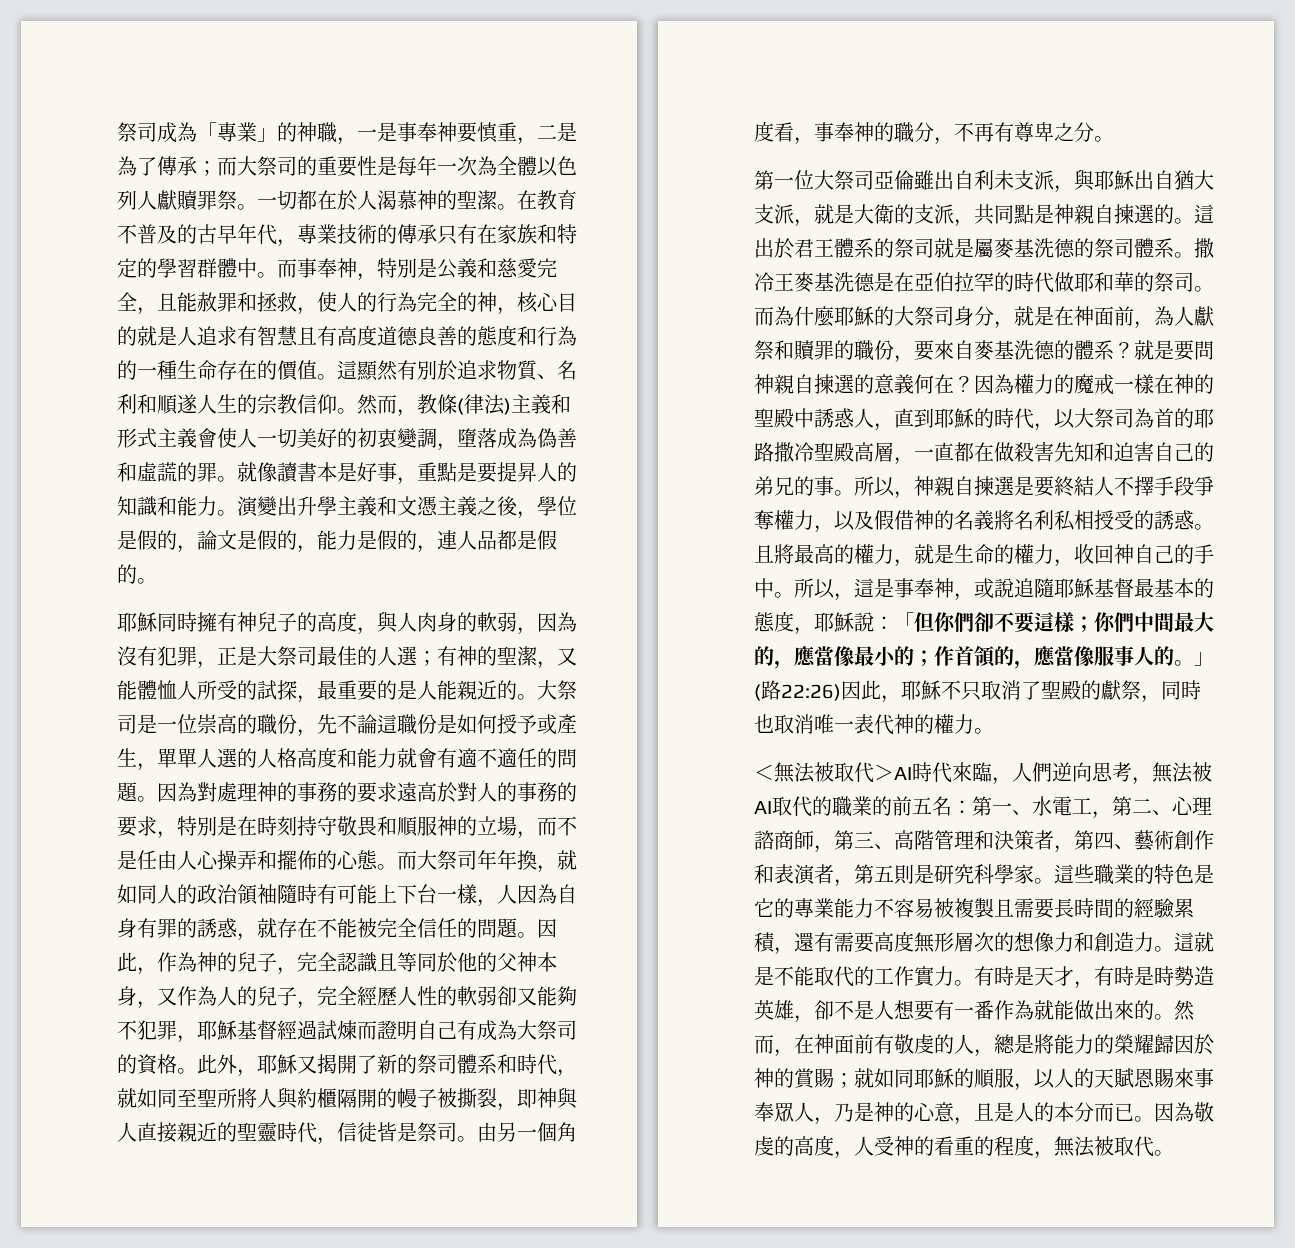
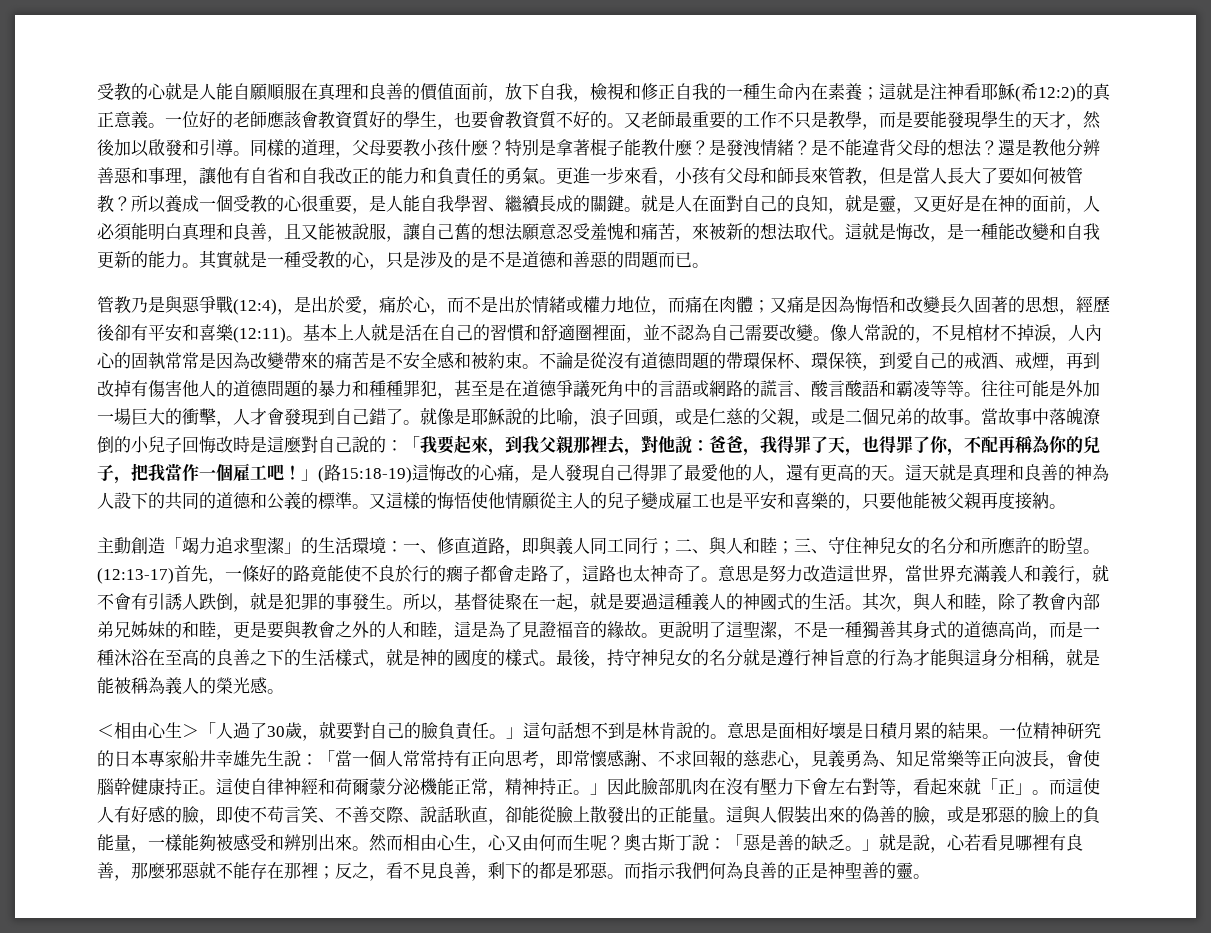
- 祭司成為「專業」的神職，一是事奉神要慎重，二是為了傳承；而大祭司的重要性是每年一次為全體以色列人獻贖罪祭。一切都在於人渴慕神的聖潔。在教育不普及的古早年代，專業技術的傳承只有在家族和特定的學習群體中。而事奉神，特別是公義和慈愛完全，且能赦罪和拯救，使人的行為完全的神，核心目的就是人追求有智慧且有高度道德良善的態度和行為的一種生命存在的價值。這顯然有別於追求物質、名利和順遂人生的宗教信仰。然而，教條(律法)主義和形式主義會使人一切美好的初衷變調，墮落成為偽善和虛謊的罪。就像讀書本是好事，重點是要提昇人的知識和能力。演變出升學主義和文憑主義之後，學位是假的，論文是假的，能力是假的，連人品都是假的。
- 耶穌同時擁有神兒子的高度，與人肉身的軟弱，因為沒有犯罪，正是大祭司最佳的人選；有神的聖潔，又能體恤人所受的試探，最重要的是人能親近的。大祭司是一位崇高的職份，先不論這職份是如何授予或產生，單單人選的人格高度和能力就會有適不適任的問題。因為對處理神的事務的要求遠高於對人的事務的要求，特別是在時刻持守敬畏和順服神的立場，而不是任由人心操弄和擺佈的心態。而大祭司年年換，就如同人的政治領袖隨時有可能上下台一樣，人因為自身有罪的誘惑，就存在不能被完全信任的問題。因此，作為神的兒子，完全認識且等同於他的父神本身，又作為人的兒子，完全經歷人性的軟弱卻又能夠不犯罪，耶穌基督經過試煉而證明自己有成為大祭司的資格。此外，耶穌又揭開了新的祭司體系和時代，就如同至聖所將人與約櫃隔開的幔子被撕裂，即神與人直接親近的聖靈時代，信徒皆是祭司。由另一個角度看，事奉神的職分，不再有尊卑之分。
- 第一位大祭司亞倫雖出自利未支派，與耶穌出自猶大支派，就是大衛的支派，共同點是神親自揀選的。這出於君王體系的祭司就是屬麥基洗德的祭司體系。撒冷王麥基洗德是在亞伯拉罕的時代做耶和華的祭司。而為什麼耶穌的大祭司身分，就是在神面前，為人獻祭和贖罪的職份，要來自麥基洗德的體系？就是要問神親自揀選的意義何在？因為權力的魔戒一樣在神的聖殿中誘惑人，直到耶穌的時代，以大祭司為首的耶路撒冷聖殿高層，一直都在做殺害先知和迫害自己的弟兄的事。所以，神親自揀選是要終結人不擇手段爭奪權力，以及假借神的名義將名利私相授受的誘惑。且將最高的權力，就是生命的權力，收回神自己的手中。所以，這是事奉神，或說追隨耶穌基督最基本的態度，耶穌說：「但你們卻不要這樣；你們中間最大的，應當像最小的；作首領的，應當像服事人的。」(路22:26)因此，耶穌不只取消了聖殿的獻祭，同時也取消唯一表代神的權力。
- ＜無法被取代＞AI時代來臨，人們逆向思考，無法被AI取代的職業的前五名：第一、水電工，第二、心理諮商師，第三、高階管理和決策者，第四、藝術創作和表演者，第五則是研究科學家。這些職業的特色是它的專業能力不容易被複製且需要長時間的經驗累積，還有需要高度無形層次的想像力和創造力。這就是不能取代的工作實力。有時是天才，有時是時勢造英雄，卻不是人想要有一番作為就能做出來的。然而，在神面前有敬虔的人，總是將能力的榮耀歸因於神的賞賜；就如同耶穌的順服，以人的天賦恩賜來事奉眾人，乃是神的心意，且是人的本分而已。因為敬虔的高度，人受神的看重的程度，無法被取代。
+ 受教的心就是人能自願順服在真理和良善的價值面前，放下自我，檢視和修正自我的一種生命內在素養；這就是注神看耶穌(希12:2)的真正意義。一位好的老師應該會教資質好的學生，也要會教資質不好的。又老師最重要的工作不只是教學，而是要能發現學生的天才，然後加以啟發和引導。同樣的道理，父母要教小孩什麼？特別是拿著棍子能教什麼？是發洩情緒？是不能違背父母的想法？還是教他分辨善惡和事理，讓他有自省和自我改正的能力和負責任的勇氣。更進一步來看，小孩有父母和師長來管教，但是當人長大了要如何被管教？所以養成一個受教的心很重要，是人能自我學習、繼續長成的關鍵。就是人在面對自己的良知，就是靈，又更好是在神的面前，人必須能明白真理和良善，且又能被說服，讓自己舊的想法願意忍受羞愧和痛苦，來被新的想法取代。這就是悔改，是一種能改變和自我更新的能力。其實就是一種受教的心，只是涉及的是不是道德和善惡的問題而已。
+ 管教乃是與惡爭戰(12:4)，是出於愛，痛於心，而不是出於情緒或權力地位，而痛在肉體；又痛是因為悔悟和改變長久固著的思想，經歷後卻有平安和喜樂(12:11)。基本上人就是活在自己的習慣和舒適圈裡面，並不認為自己需要改變。像人常說的，不見棺材不掉淚，人內心的固執常常是因為改變帶來的痛苦是不安全感和被約束。不論是從沒有道德問題的帶環保杯、環保筷，到愛自己的戒酒、戒煙，再到改掉有傷害他人的道德問題的暴力和種種罪犯，甚至是在道德爭議死角中的言語或網路的謊言、酸言酸語和霸凌等等。往往可能是外加一場巨大的衝擊，人才會發現到自己錯了。就像是耶穌說的比喻，浪子回頭，或是仁慈的父親，或是二個兄弟的故事。當故事中落魄潦倒的小兒子回悔改時是這麼對自己說的：「我要起來，到我父親那裡去，對他說：爸爸，我得罪了天，也得罪了你，不配再稱為你的兒子，把我當作一個雇工吧！」(路15:18-19)這悔改的心痛，是人發現自己得罪了最愛他的人，還有更高的天。這天就是真理和良善的神為人設下的共同的道德和公義的標準。又這樣的悔悟使他情願從主人的兒子變成雇工也是平安和喜樂的，只要他能被父親再度接納。
+ 主動創造「竭力追求聖潔」的生活環境：一、修直道路，即與義人同工同行；二、與人和睦；三、守住神兒女的名分和所應許的盼望。(12:13-17)首先，一條好的路竟能使不良於行的瘸子都會走路了，這路也太神奇了。意思是努力改造這世界，當世界充滿義人和義行，就不會有引誘人跌倒，就是犯罪的事發生。所以，基督徒聚在一起，就是要過這種義人的神國式的生活。其次，與人和睦，除了教會內部弟兄姊妹的和睦，更是要與教會之外的人和睦，這是為了見證福音的緣故。更說明了這聖潔，不是一種獨善其身式的道德高尚，而是一種沐浴在至高的良善之下的生活樣式，就是神的國度的樣式。最後，持守神兒女的名分就是遵行神旨意的行為才能與這身分相稱，就是能被稱為義人的榮光感。
+ ＜相由心生＞「人過了30歲，就要對自己的臉負責任。」這句話想不到是林肯說的。意思是面相好壞是日積月累的結果。一位精神研究的日本專家船井幸雄先生說：「當一個人常常持有正向思考，即常懷感謝、不求回報的慈悲心，見義勇為、知足常樂等正向波長，會使腦幹健康持正。這使自律神經和荷爾蒙分泌機能正常，精神持正。」因此臉部肌肉在沒有壓力下會左右對等，看起來就「正」。而這使人有好感的臉，即使不苟言笑、不善交際、說話耿直，卻能從臉上散發出的正能量。這與人假裝出來的偽善的臉，或是邪惡的臉上的負能量，一樣能夠被感受和辨別出來。然而相由心生，心又由何而生呢？奧古斯丁說：「惡是善的缺乏。」就是說，心若看見哪裡有良善，那麼邪惡就不能存在那裡；反之，看不見良善，剩下的都是邪惡。而指示我們何為良善的正是神聖善的靈。

